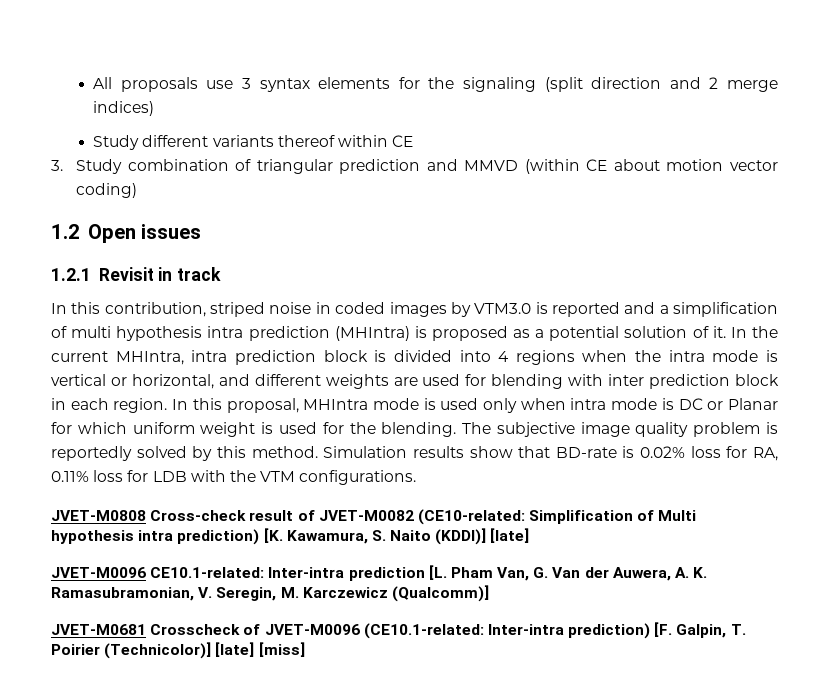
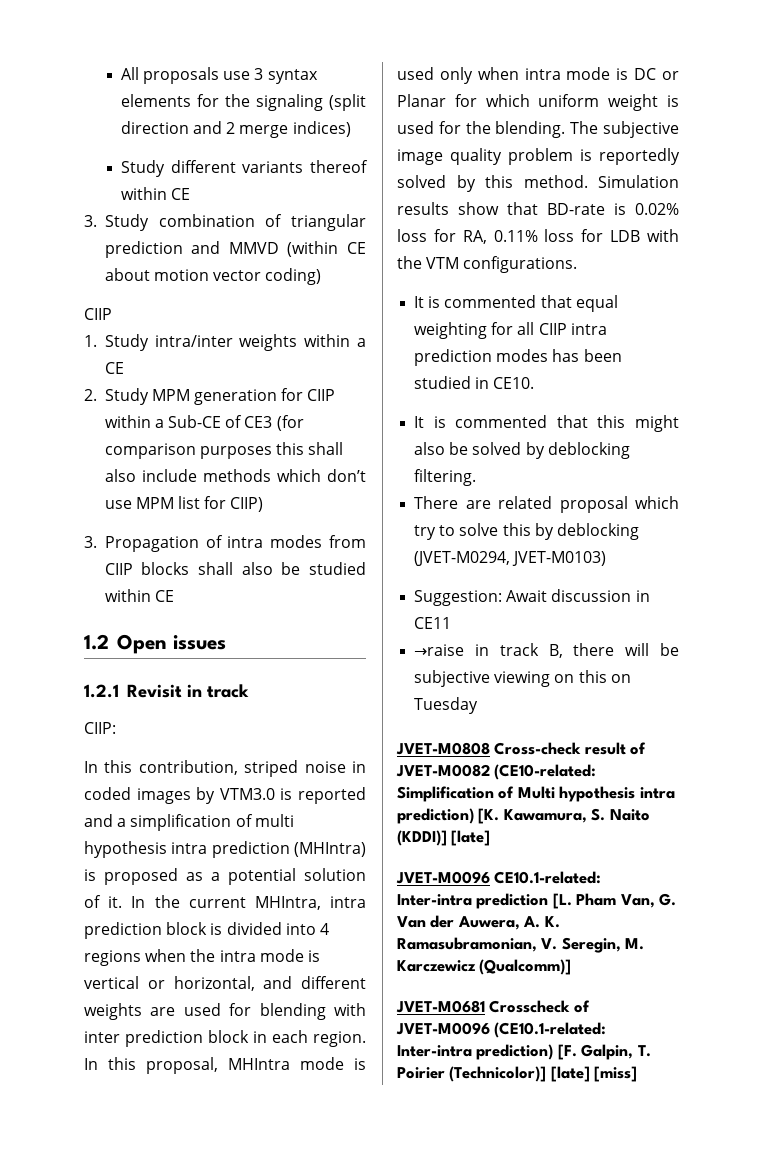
  3. Study combination of triangular prediction and MMVD (within CE about motion vector coding)
+ CIIP
+ 1. Study intra/inter weights within a CE
+ 2. Study MPM generation for CIIP within a Sub-CE of CE3 (for comparison purposes this shall also include methods which don’t use MPM list for CIIP)
+ 3. Propagation of intra modes from CIIP blocks shall also be studied within CE
+ CIIP:
+ It is commented that equal weighting for all CIIP intra prediction modes has been studied in CE10.
+ It is commented that this might also be solved by deblocking filtering.
+ There are related proposal which try to solve this by deblocking (JVET-M0294, JVET-M0103)
+ Suggestion: Await discussion in CE11
+ →raise in track B, there will be subjective viewing on this on Tuesday

